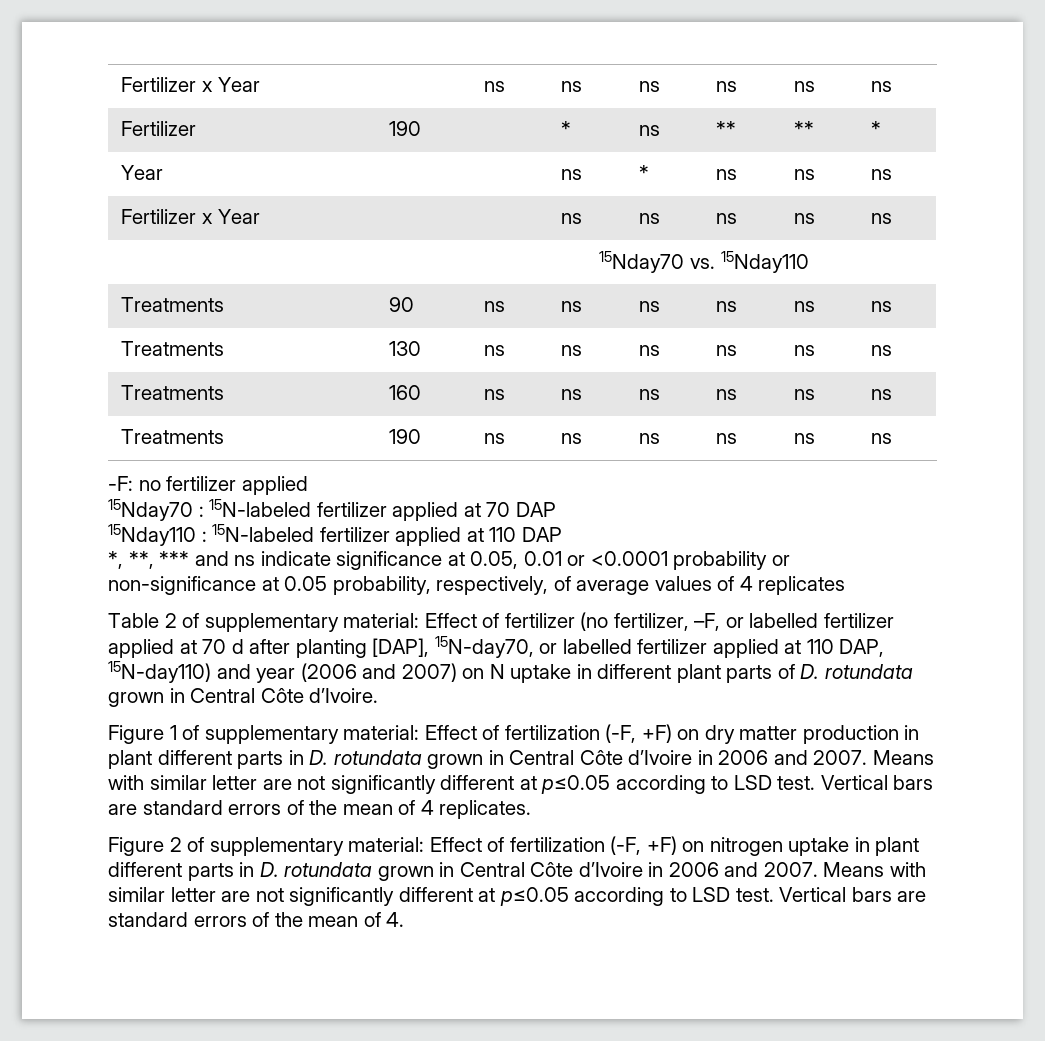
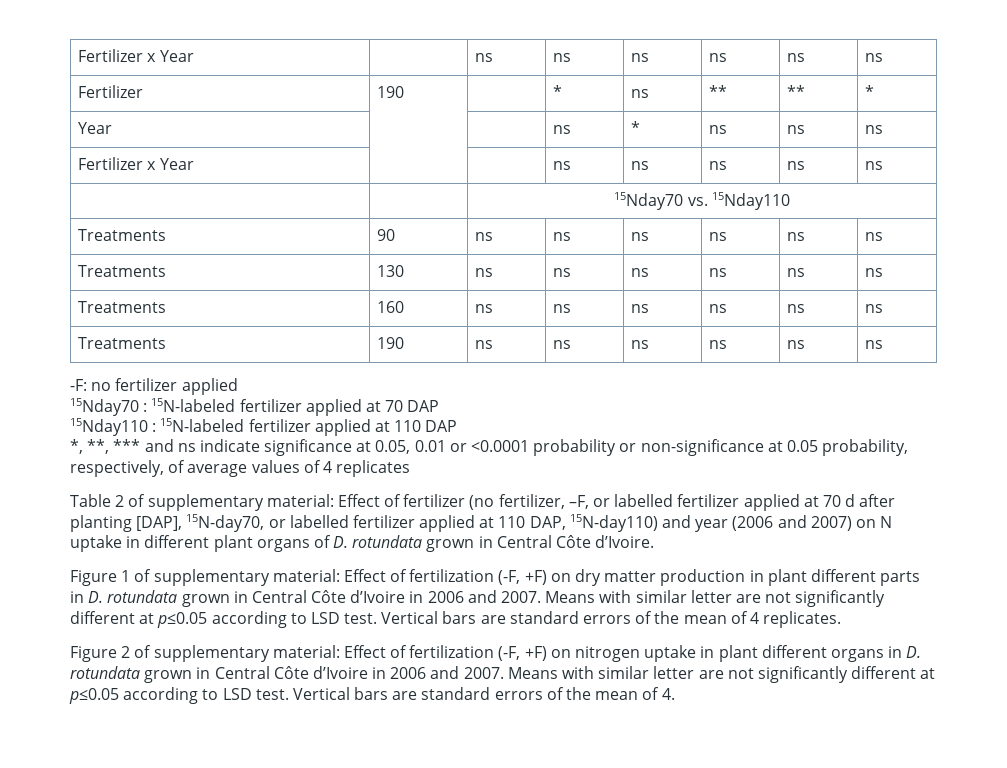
- Table 2 of supplementary material: Effect of fertilizer (no fertilizer, –F, or labelled fertilizer applied at 70 d after planting [DAP], 15N-day70, or labelled fertilizer applied at 110 DAP, 15N-day110) and year (2006 and 2007) on N uptake in different plant parts of D. rotundata grown in Central Côte d’Ivoire.
+ Table 2 of supplementary material: Effect of fertilizer (no fertilizer, –F, or labelled fertilizer applied at 70 d after planting [DAP], 15N-day70, or labelled fertilizer applied at 110 DAP, 15N-day110) and year (2006 and 2007) on N uptake in different plant organs of D. rotundata grown in Central Côte d’Ivoire.
- Figure 2 of supplementary material: Effect of fertilization (-F, +F) on nitrogen uptake in plant different parts in D. rotundata grown in Central Côte d’Ivoire in 2006 and 2007.
+ Figure 2 of supplementary material: Effect of fertilization (-F, +F) on nitrogen uptake in plant different organs in D. rotundata grown in Central Côte d’Ivoire in 2006 and 2007.

